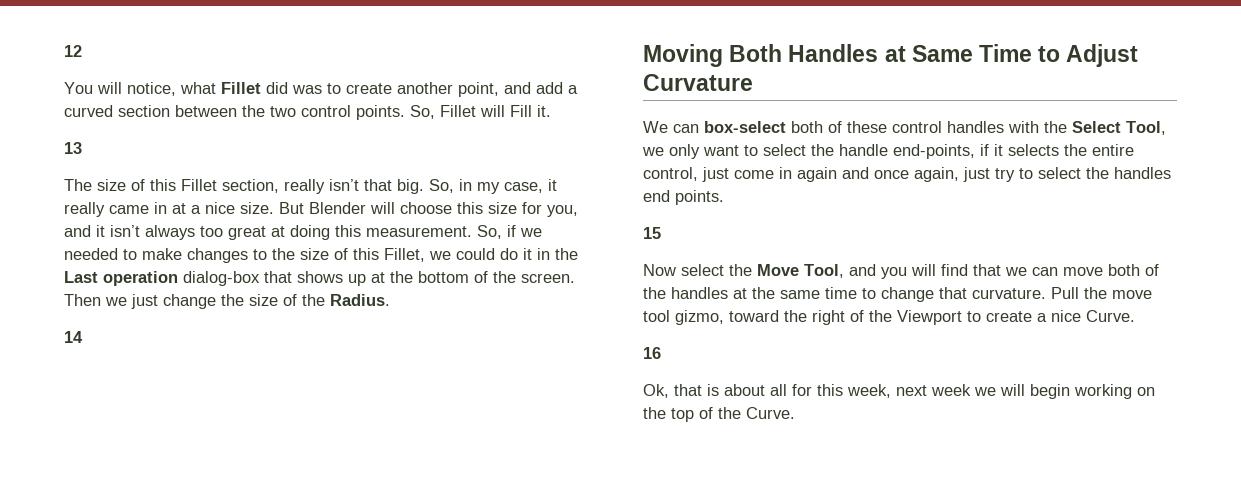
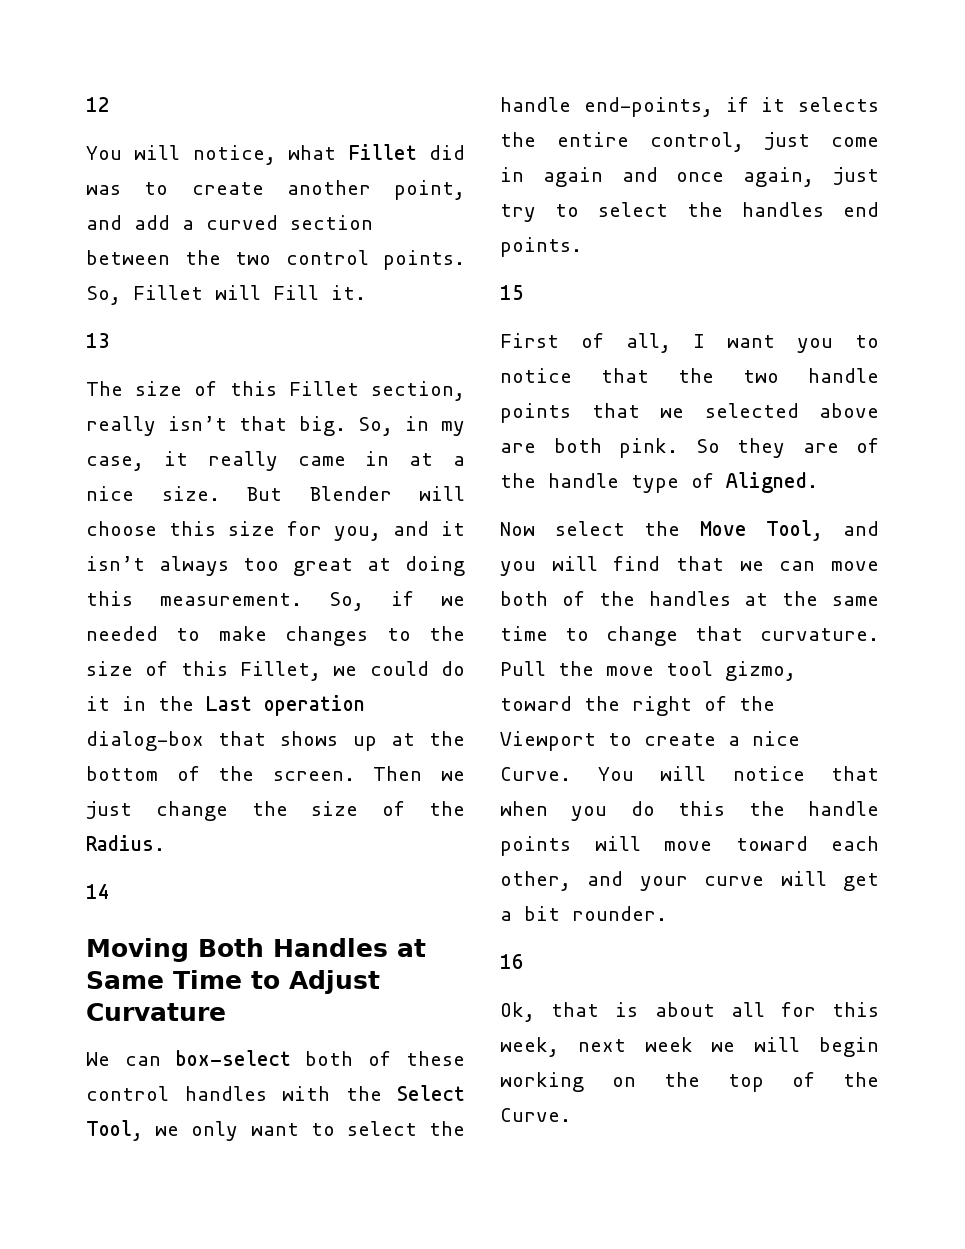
+ First of all, I want you to notice that the two handle points that we selected above are both pink. So they are of the handle type of Aligned.
+ You will notice that when you do this the handle points will move toward each other, and your curve will get a bit rounder.

